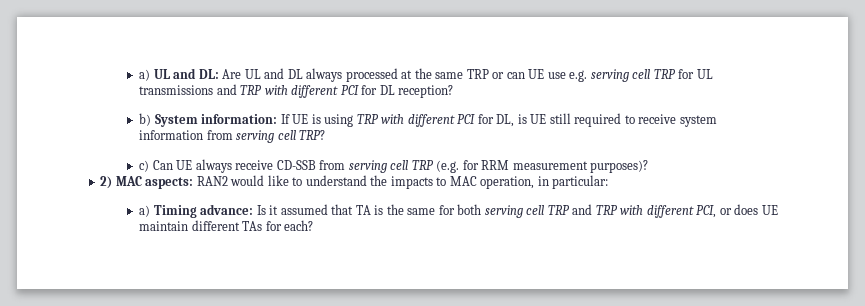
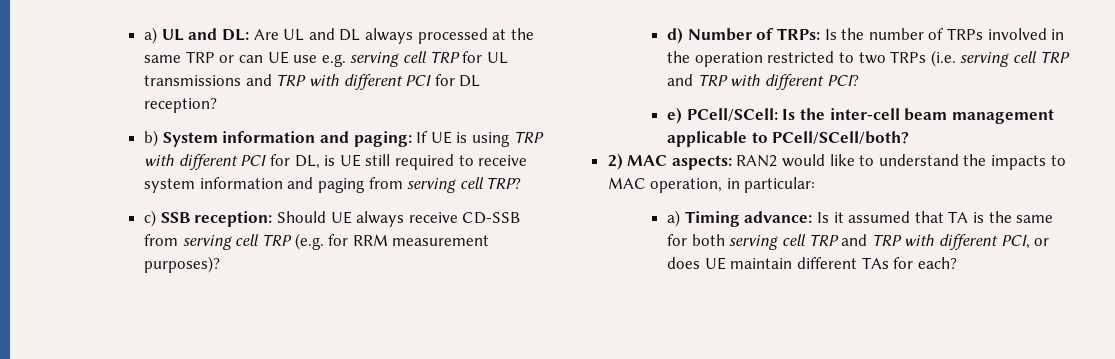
- b) System information: If UE is using TRP with different PCI for DL, is UE still required to receive system information from serving cell TRP?
+ b) System information and paging: If UE is using TRP with different PCI for DL, is UE still required to receive system information and paging from serving cell TRP?
- c) Can UE always receive CD-SSB from serving cell TRP (e.g. for RRM measurement purposes)?
+ c) SSB reception: Should UE always receive CD-SSB from serving cell TRP (e.g. for RRM measurement purposes)?
+ d) Number of TRPs: Is the number of TRPs involved in the operation restricted to two TRPs (i.e. serving cell TRP and TRP with different PCI?
+ e) PCell/SCell: Is the inter-cell beam management applicable to PCell/SCell/both?

